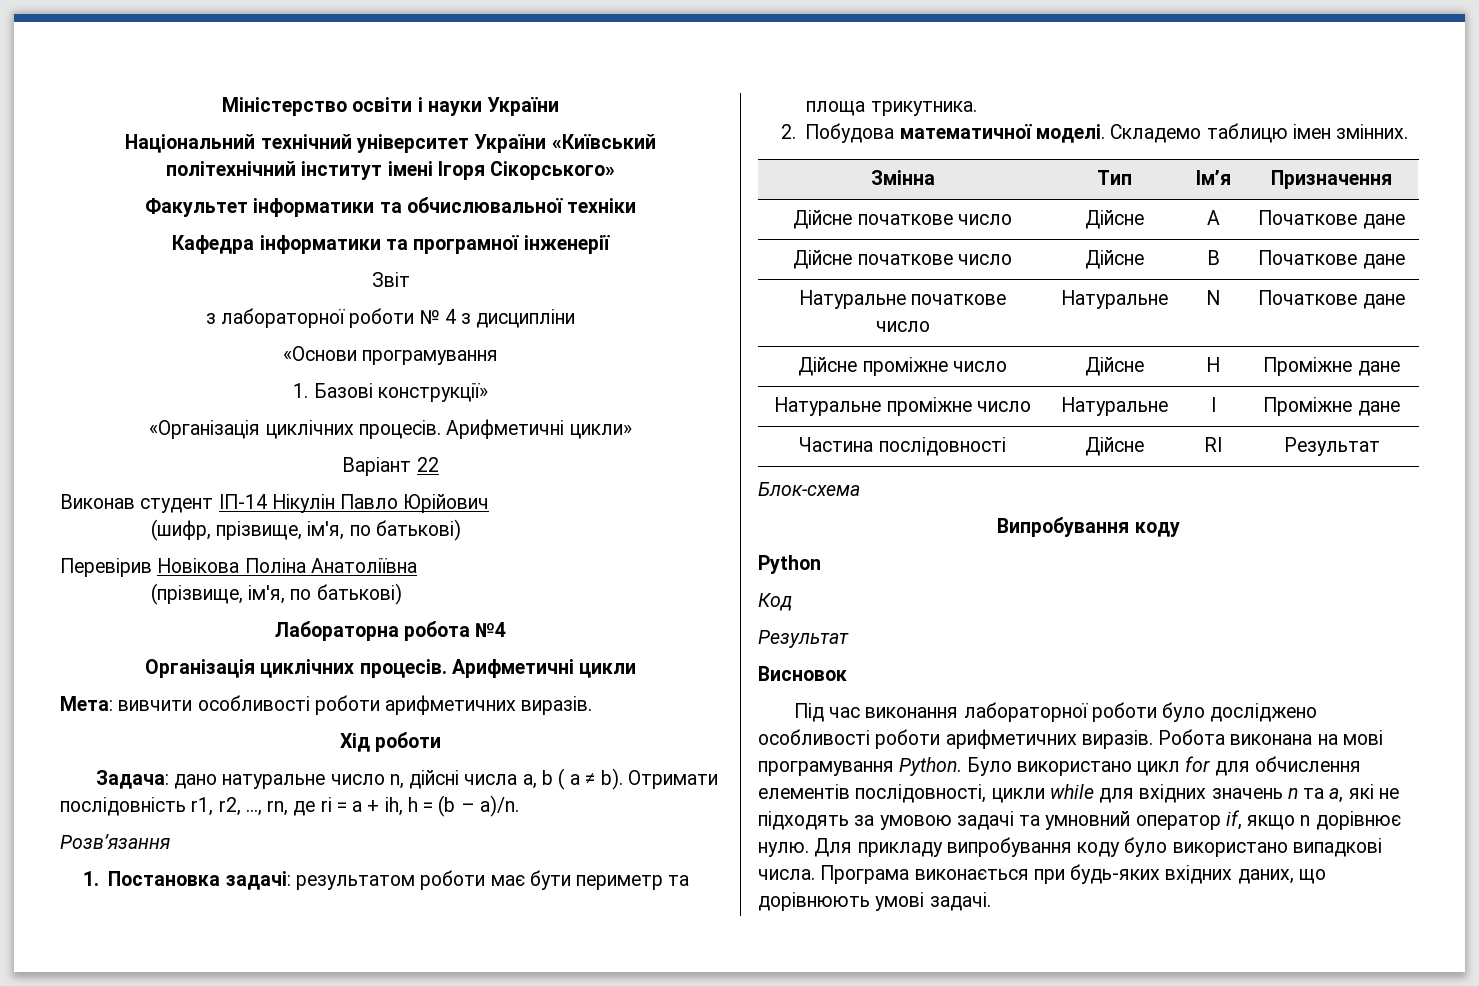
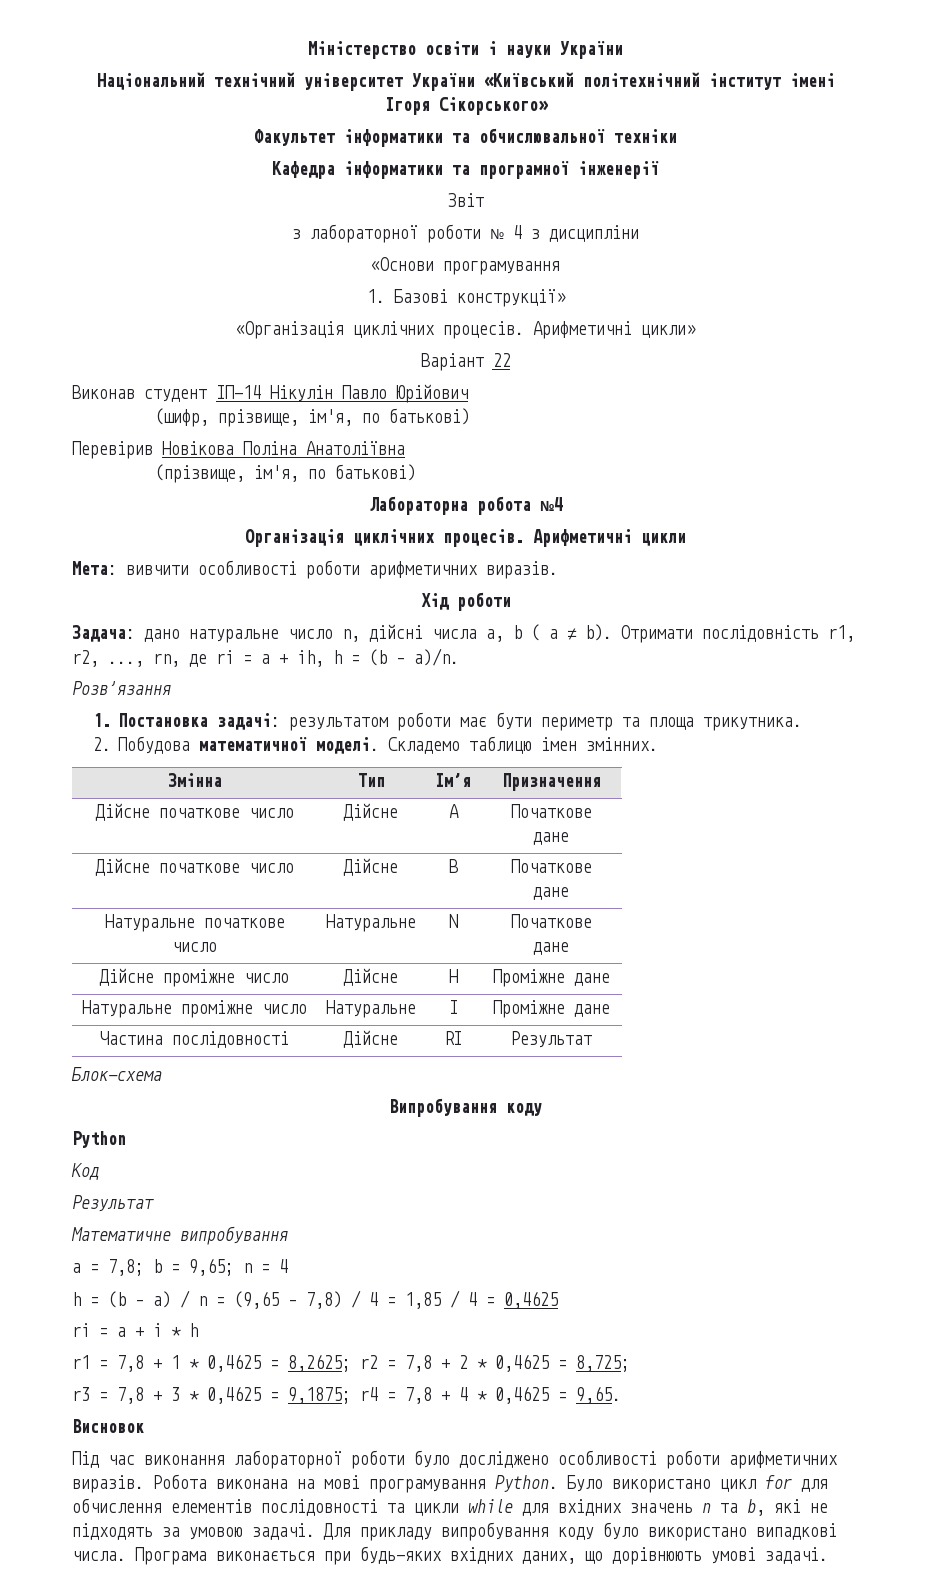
+ Математичне випробування
+ a = 7,8; b = 9,65; n = 4
+ h = (b – a) / n = (9,65 – 7,8) / 4 = 1,85 / 4 = 0,4625
+ ri = a + i * h
+ r1 = 7,8 + 1 * 0,4625 = 8,2625; r2 = 7,8 + 2 * 0,4625 = 8,725;
+ r3 = 7,8 + 3 * 0,4625 = 9,1875; r4 = 7,8 + 4 * 0,4625 = 9,65.
- Було використано цикл for для обчислення елементів послідовності, цикли while для вхідних значень n та a, які не підходять за умовою задачі та умновний оператор if, якщо n дорівнює нулю.
+ Було використано цикл for для обчислення елементів послідовності та цикли while для вхідних значень n та b, які не підходять за умовою задачі.

